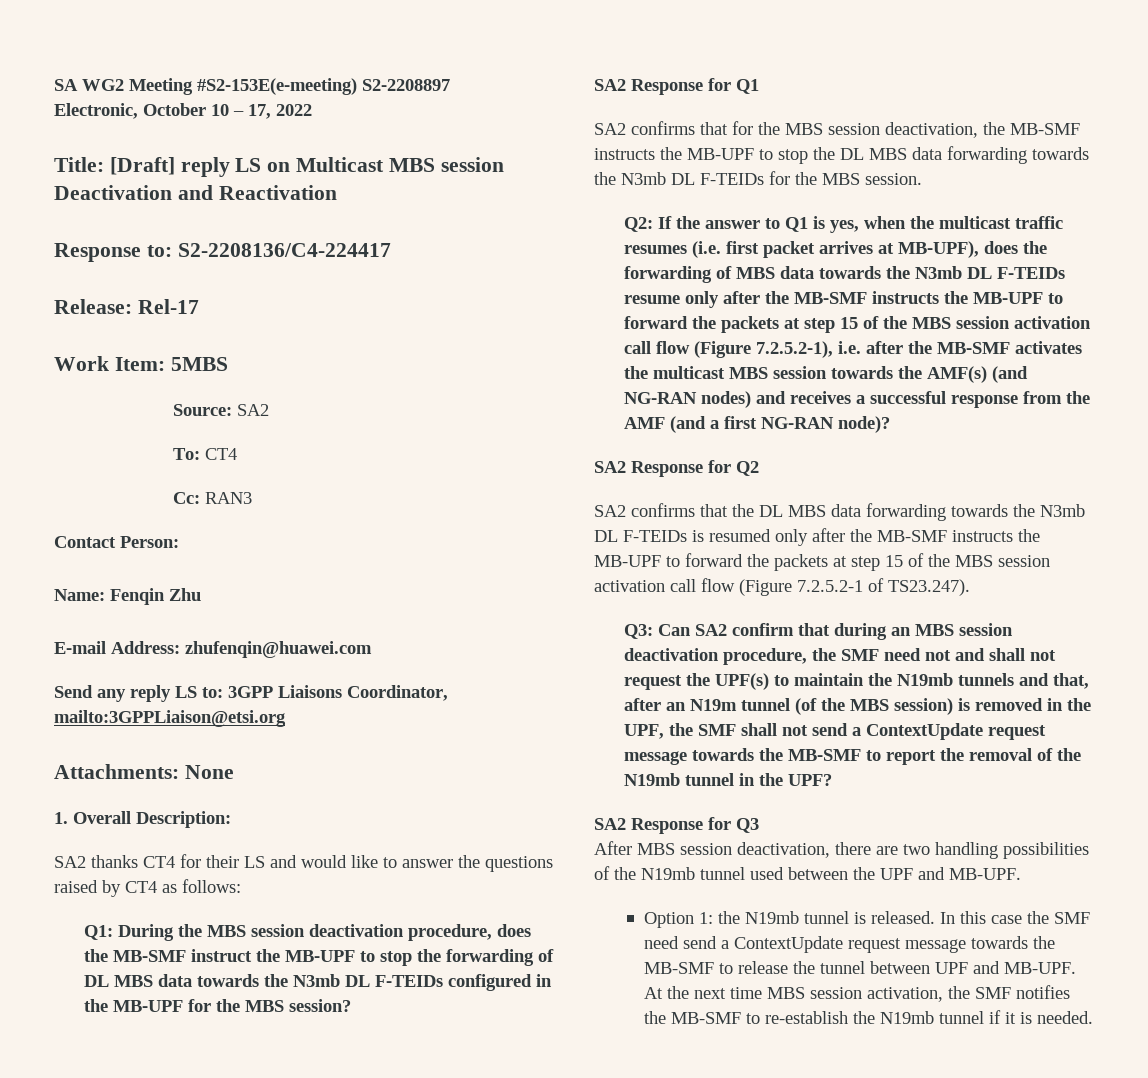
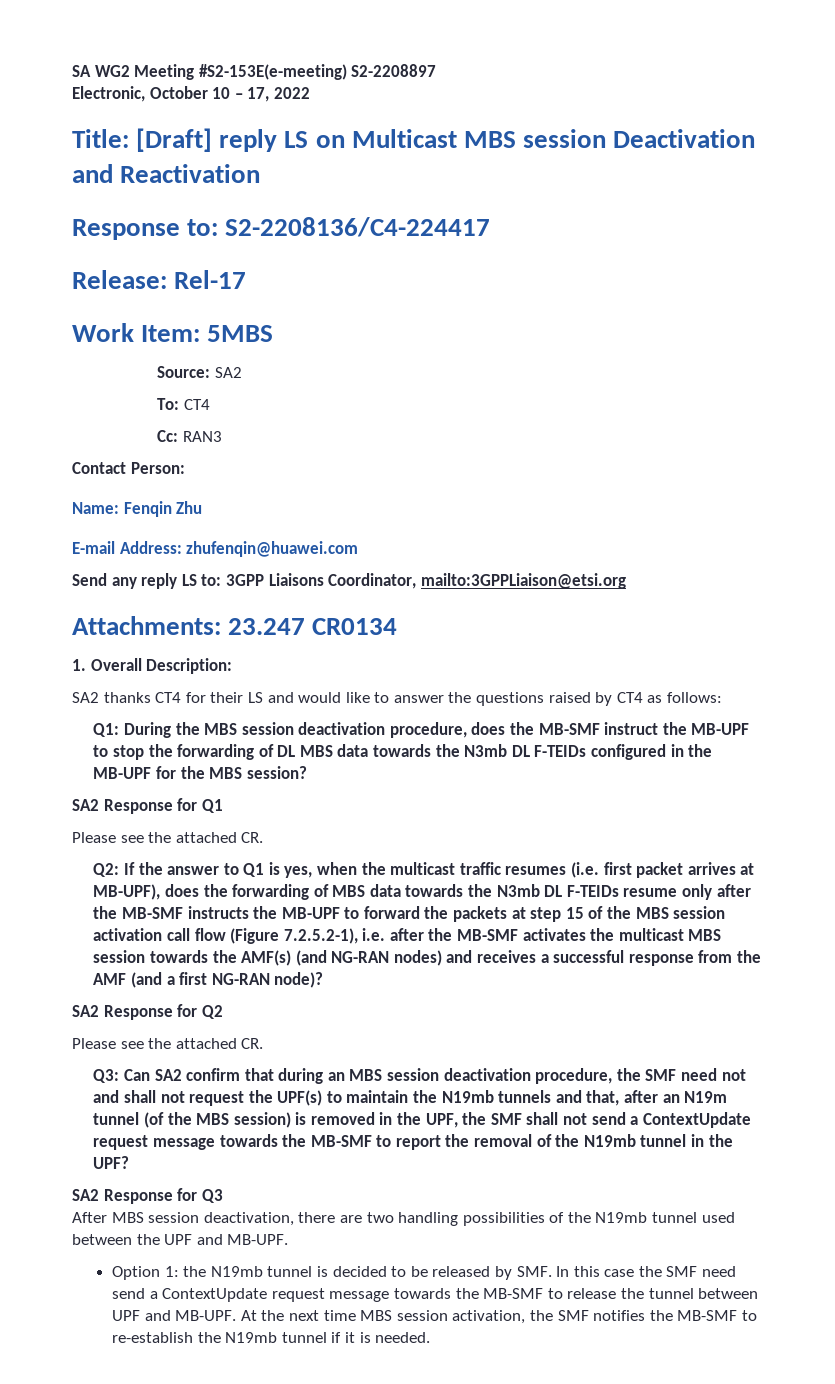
- Attachments: None
+ Attachments: 23.247 CR0134
  SA2 Response for Q1
- SA2 confirms that for the MBS session deactivation, the MB-SMF instructs the MB-UPF to stop the DL MBS data forwarding towards the N3mb DL F-TEIDs for the MBS session.
+ Please see the attached CR.
  SA2 Response for Q2
- SA2 confirms that the DL MBS data forwarding towards the N3mb DL F-TEIDs is resumed only after the MB-SMF instructs the MB-UPF to forward the packets at step 15 of the MBS session activation call flow (Figure 7.2.5.2-1 of TS23.247).
+ Please see the attached CR.
- Option 1: the N19mb tunnel is released. In this case the SMF need send a ContextUpdate request message towards the MB-SMF to release the tunnel between UPF and MB-UPF.
+ Option 1: the N19mb tunnel is decided to be released by SMF. In this case the SMF need send a ContextUpdate request message towards the MB-SMF to release the tunnel between UPF and MB-UPF.

